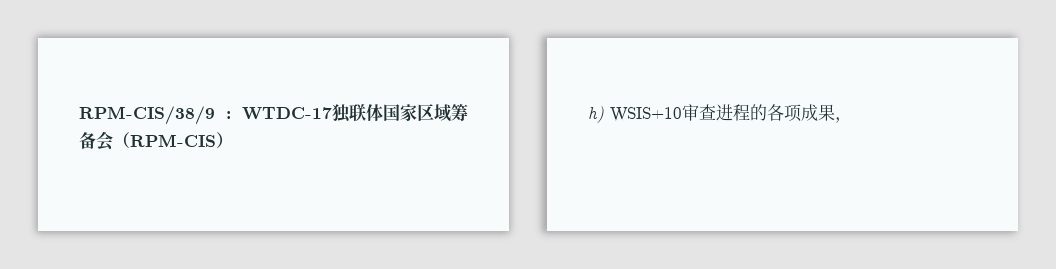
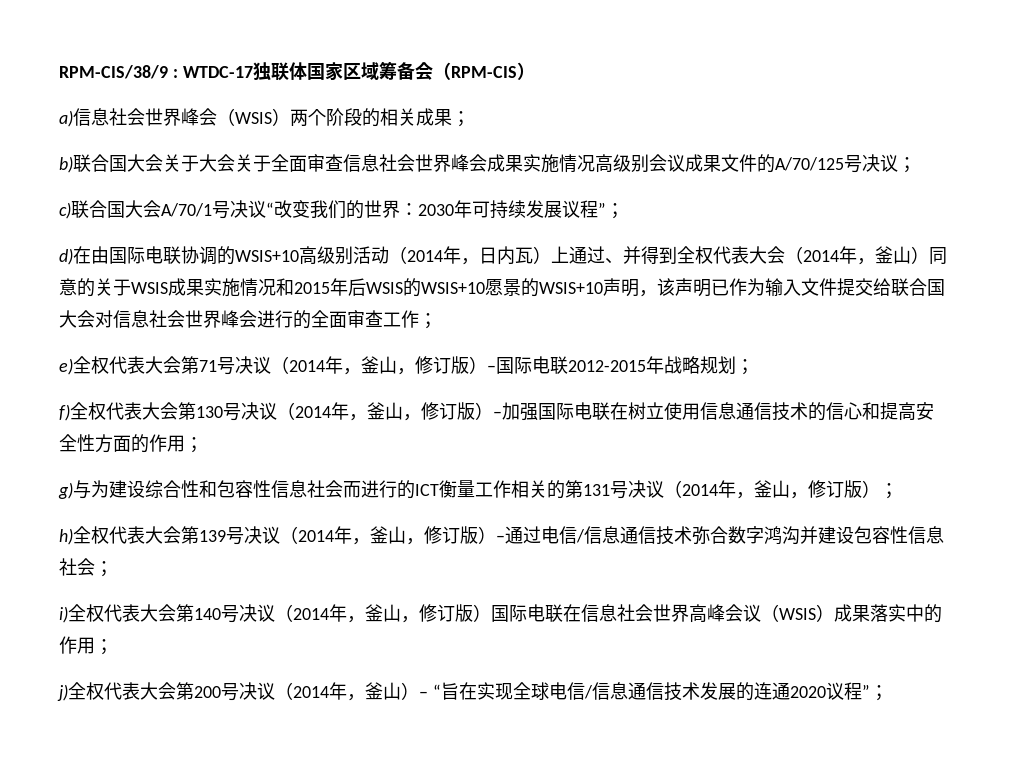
- h) WSIS+10审查进程的各项成果，
+ a)信息社会世界峰会（WSIS）两个阶段的相关成果；
+ b)联合国大会关于大会关于全面审查信息社会世界峰会成果实施情况高级别会议成果文件的A/70/125号决议；
+ c)联合国大会A/70/1号决议“改变我们的世界：2030年可持续发展议程”；
+ d)在由国际电联协调的WSIS+10高级别活动（2014年，日内瓦）上通过、并得到全权代表大会（2014年，釜山）同意的关于WSIS成果实施情况和2015年后WSIS的WSIS+10愿景的WSIS+10声明，该声明已作为输入文件提交给联合国大会对信息社会世界峰会进行的全面审查工作；
+ e)全权代表大会第71号决议（2014年，釜山，修订版）–国际电联2012-2015年战略规划；
+ f)全权代表大会第130号决议（2014年，釜山，修订版）–加强国际电联在树立使用信息通信技术的信心和提高安全性方面的作用；
+ g)与为建设综合性和包容性信息社会而进行的ICT衡量工作相关的第131号决议（2014年，釜山，修订版）；
+ h)全权代表大会第139号决议（2014年，釜山，修订版）–通过电信/信息通信技术弥合数字鸿沟并建设包容性信息社会；
+ i)全权代表大会第140号决议（2014年，釜山，修订版）国际电联在信息社会世界高峰会议（WSIS）成果落实中的作用；
+ j)全权代表大会第200号决议（2014年，釜山）– “旨在实现全球电信/信息通信技术发展的连通2020议程”；

